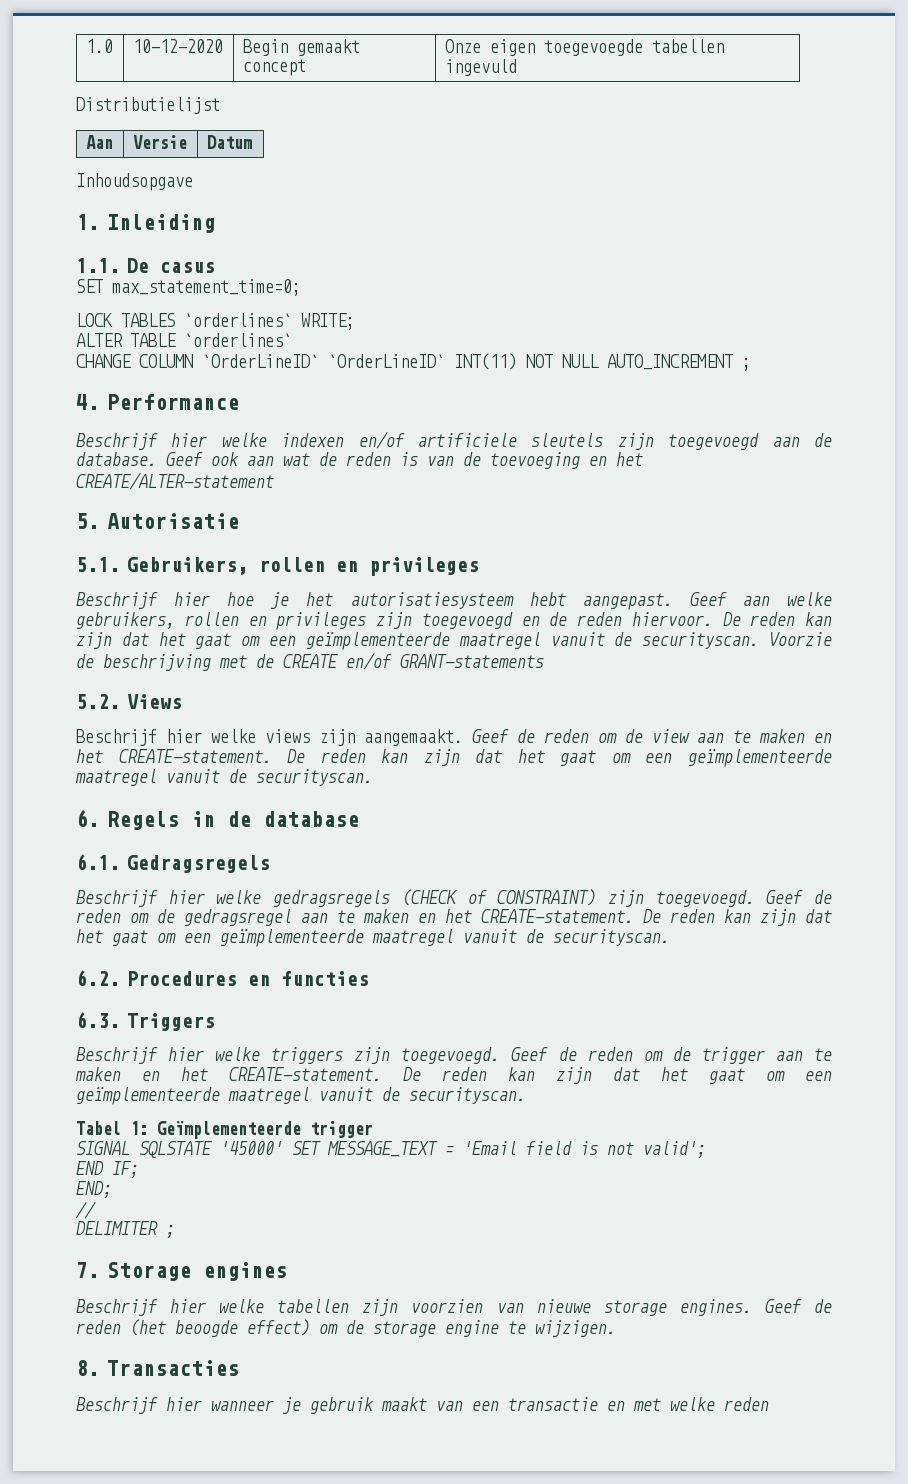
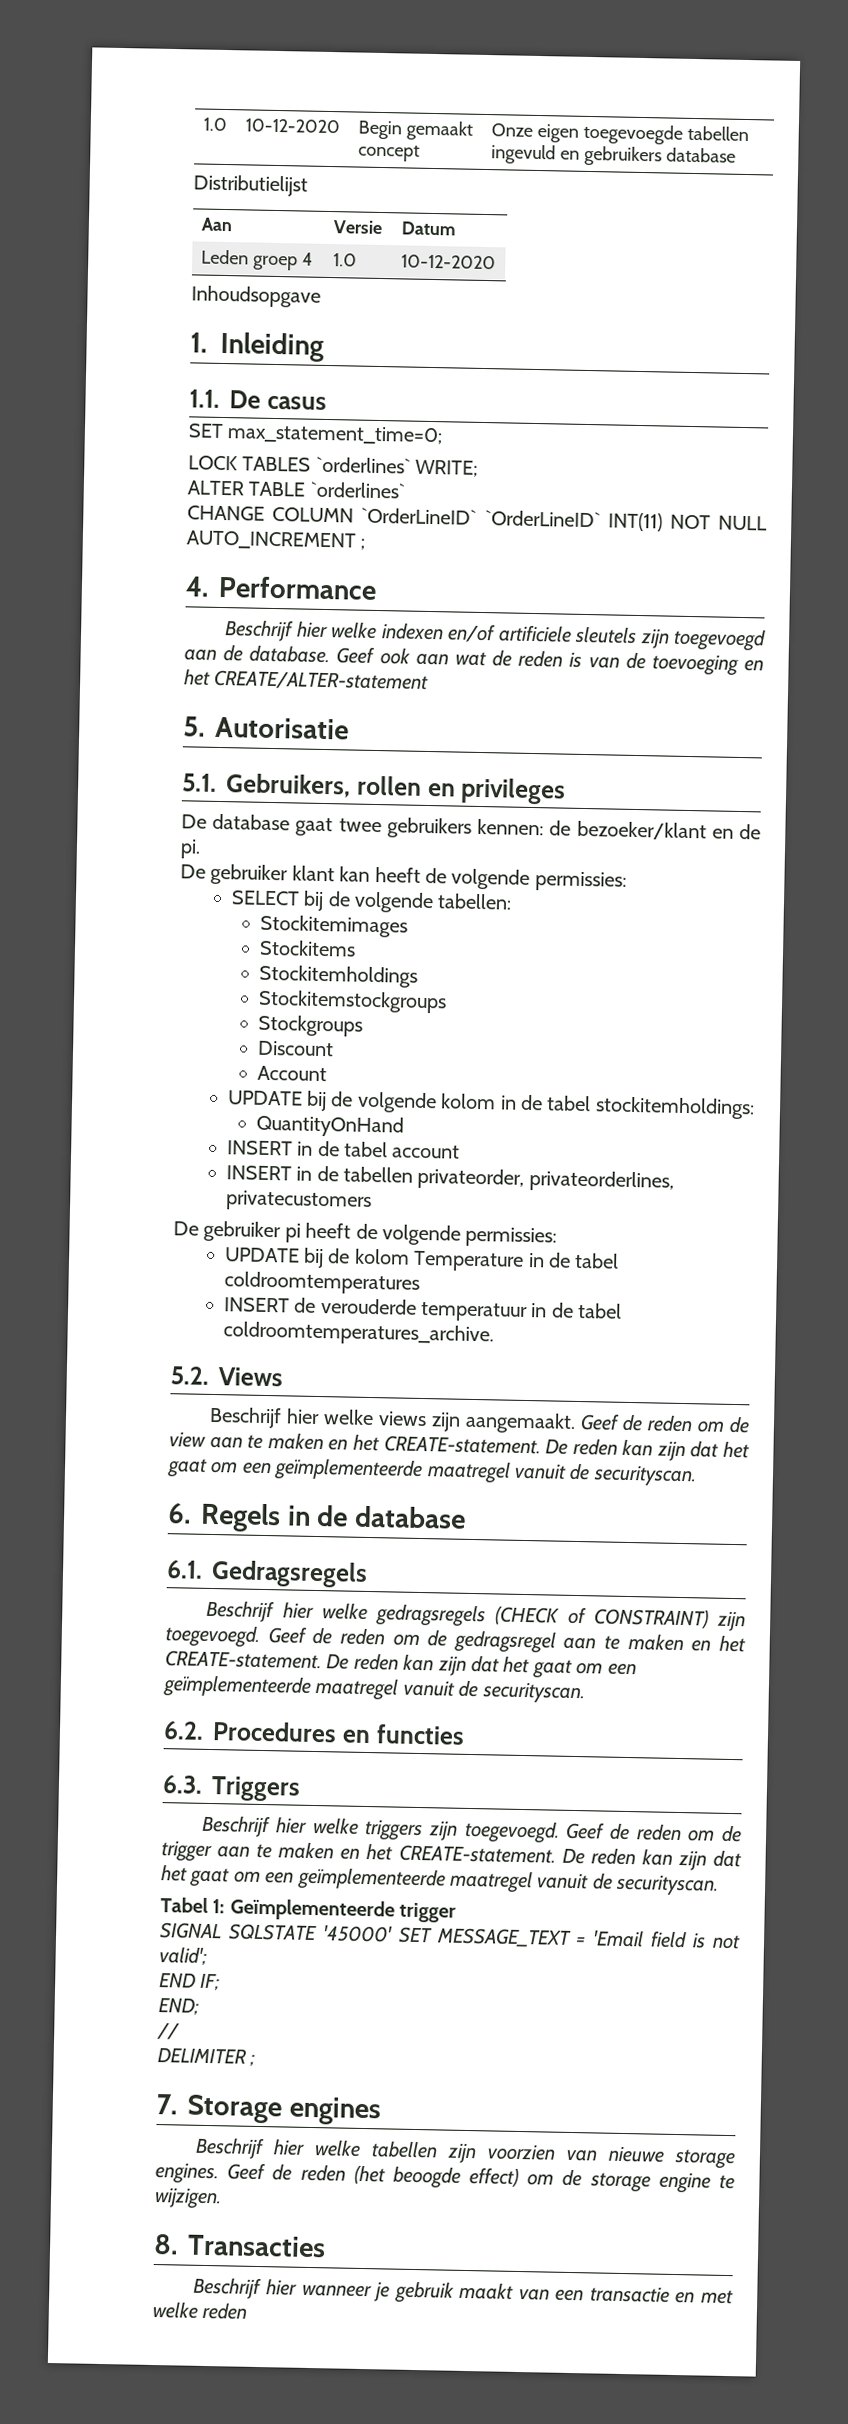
- 1.0 | 10-12-2020 | Begin gemaakt concept | Onze eigen toegevoegde tabellen ingevuld
+ 1.0 | 10-12-2020 | Begin gemaakt concept | Onze eigen toegevoegde tabellen ingevuld en gebruikers database
+ Leden groep 4 | 1.0 | 10-12-2020
- Beschrijf hier hoe je het autorisatiesysteem hebt aangepast. Geef aan welke gebruikers, rollen en privileges zijn toegevoegd en de reden hiervoor. De reden kan zijn dat het gaat om een geïmplementeerde maatregel vanuit de securityscan. Voorzie de beschrijving met de CREATE en/of GRANT-statements
+ De database gaat twee gebruikers kennen: de bezoeker/klant en de pi.
+ De gebruiker klant kan heeft de volgende permissies:
+ SELECT bij de volgende tabellen:
+ Stockitemimages
+ Stockitems
+ Stockitemholdings
+ Stockitemstockgroups
+ Stockgroups
+ Discount
+ Account
+ UPDATE bij de volgende kolom in de tabel stockitemholdings:
+ QuantityOnHand
+ INSERT in de tabel account
+ INSERT in de tabellen privateorder, privateorderlines, privatecustomers
+ De gebruiker pi heeft de volgende permissies:
+ UPDATE bij de kolom Temperature in de tabel coldroomtemperatures
+ INSERT de verouderde temperatuur in de tabel coldroomtemperatures_archive.

